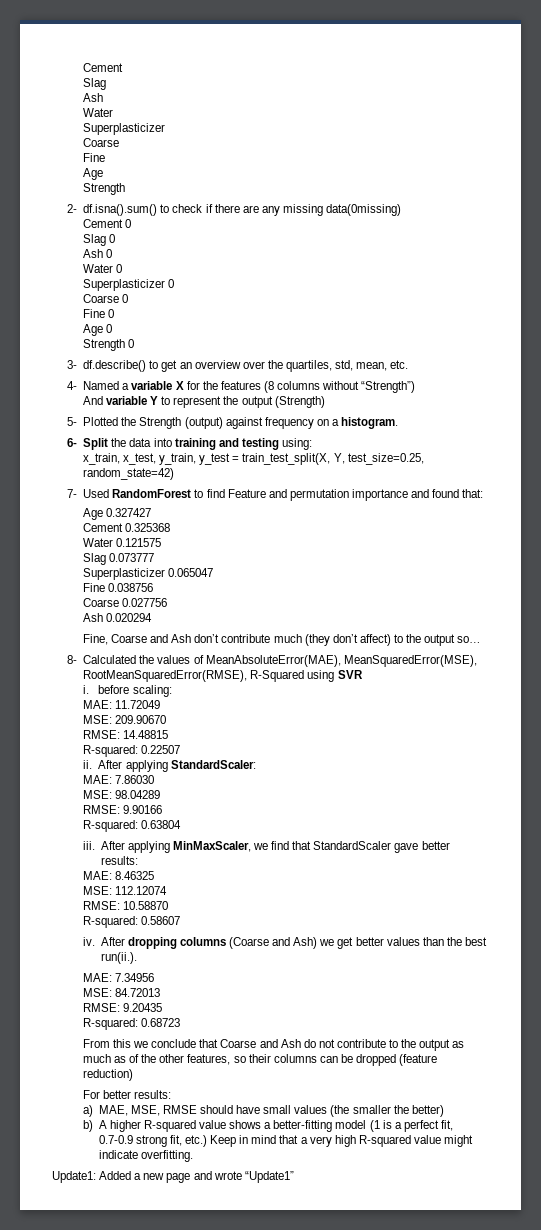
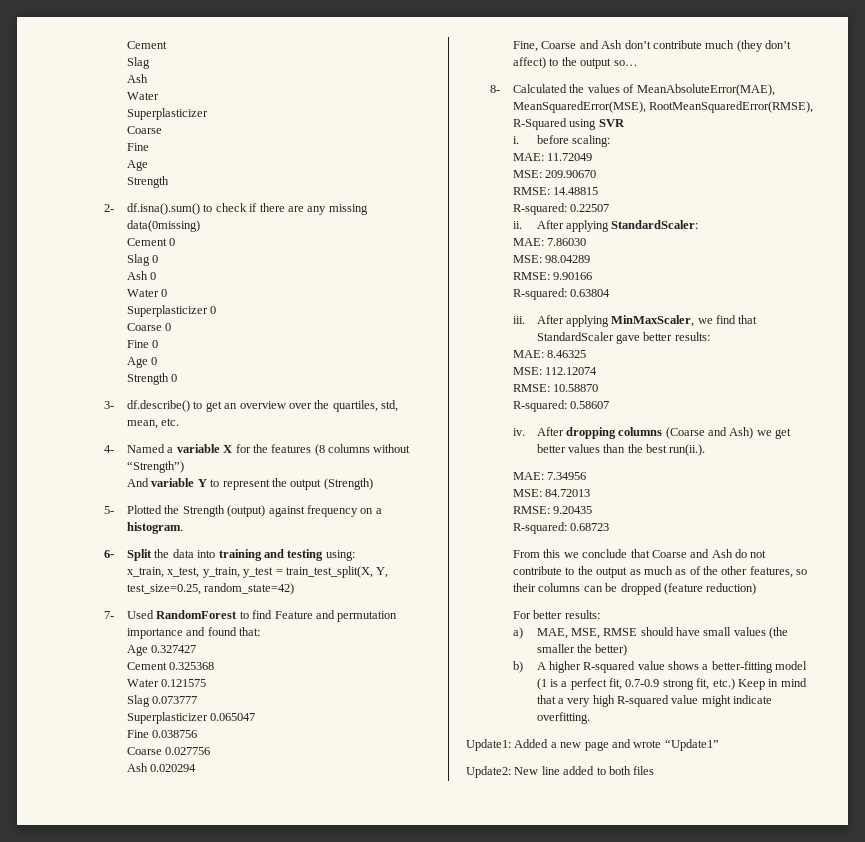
+ Update2: New line added to both files

